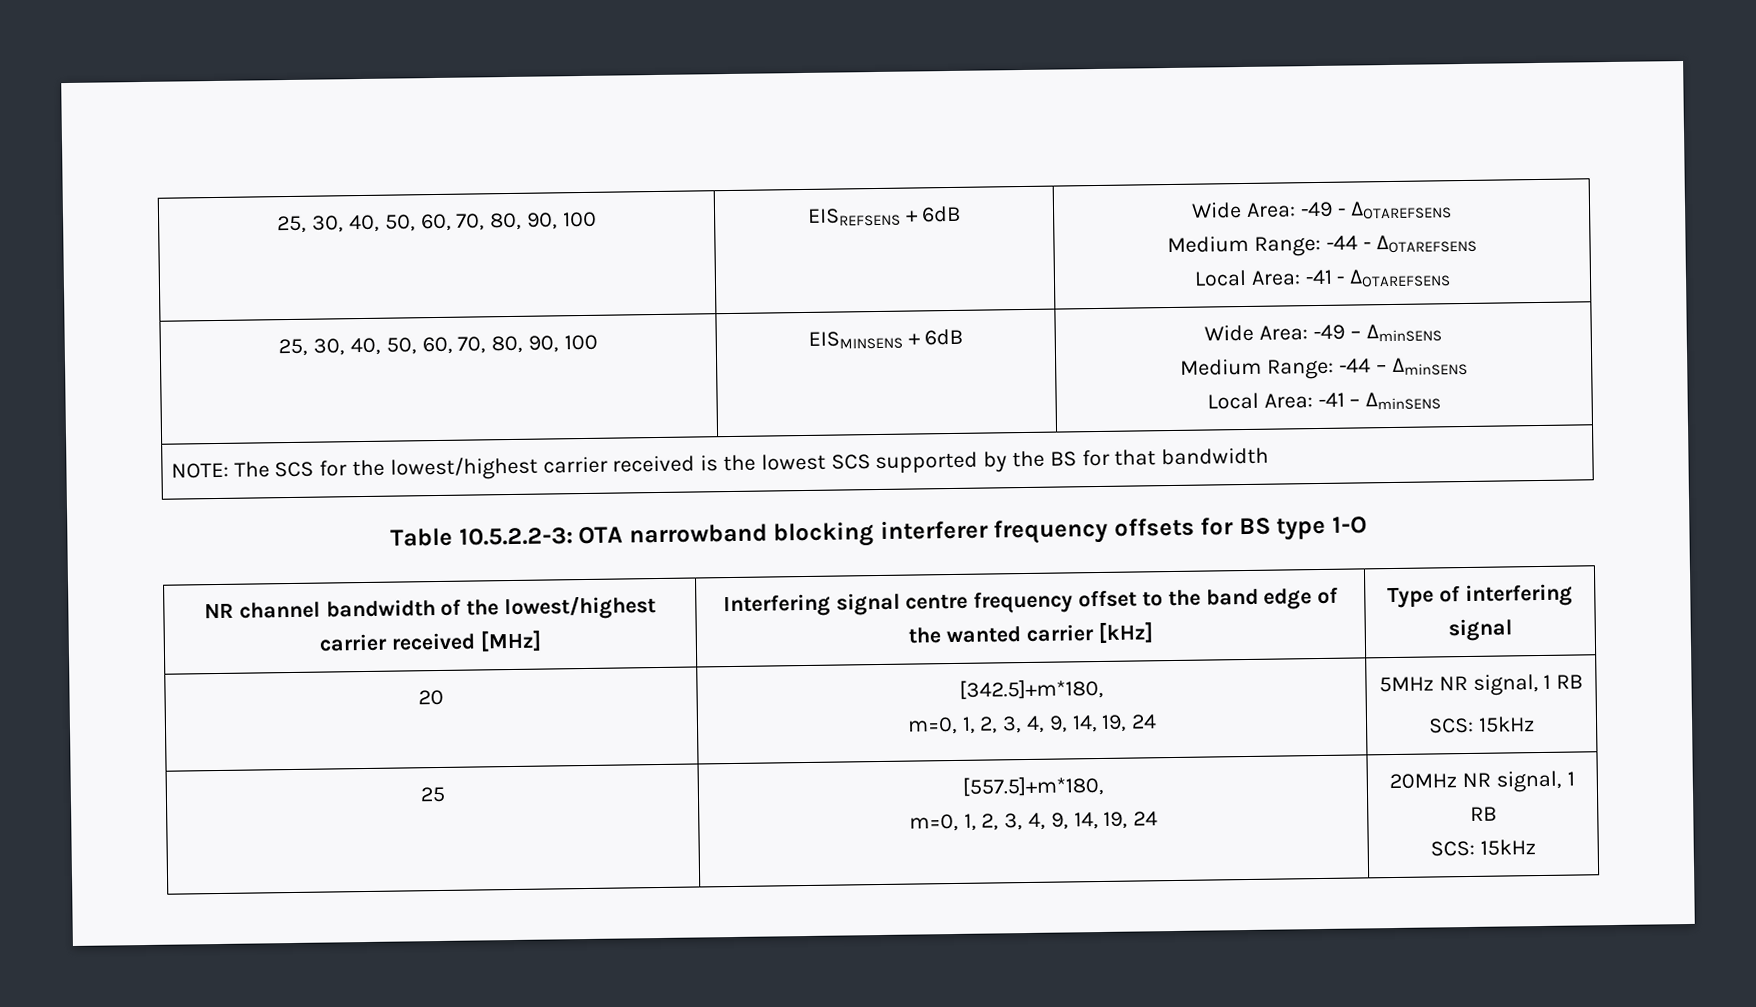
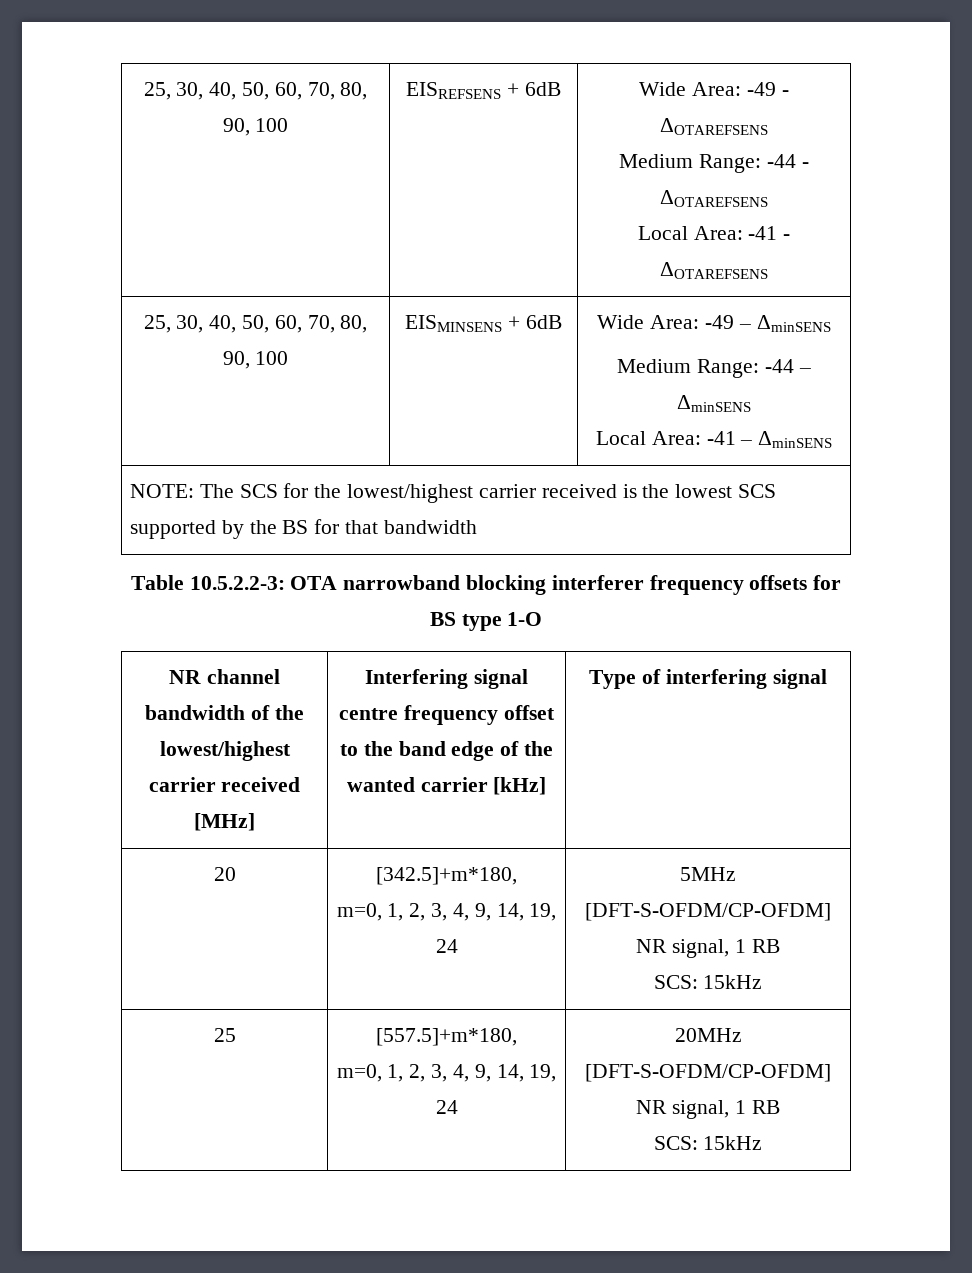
  20 | [342.5]+m*180,
- m=0, 1, 2, 3, 4, 9, 14, 19, 24 | 5MHz NR signal, 1 RB
+ m=0, 1, 2, 3, 4, 9, 14, 19, 24 | 5MHz [DFT-S-OFDM/CP-OFDM] NR signal, 1 RB
  25 | [557.5]+m*180,
- m=0, 1, 2, 3, 4, 9, 14, 19, 24 | 20MHz NR signal, 1 RB
+ m=0, 1, 2, 3, 4, 9, 14, 19, 24 | 20MHz [DFT-S-OFDM/CP-OFDM] NR signal, 1 RB

